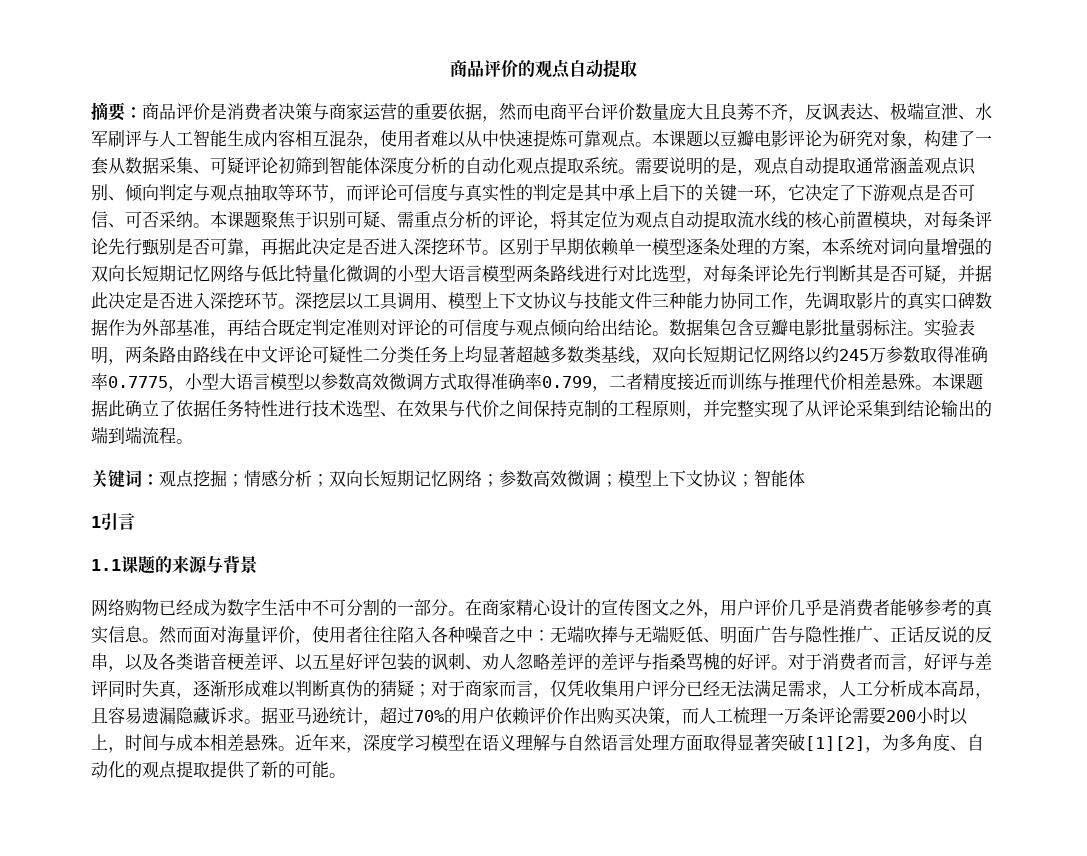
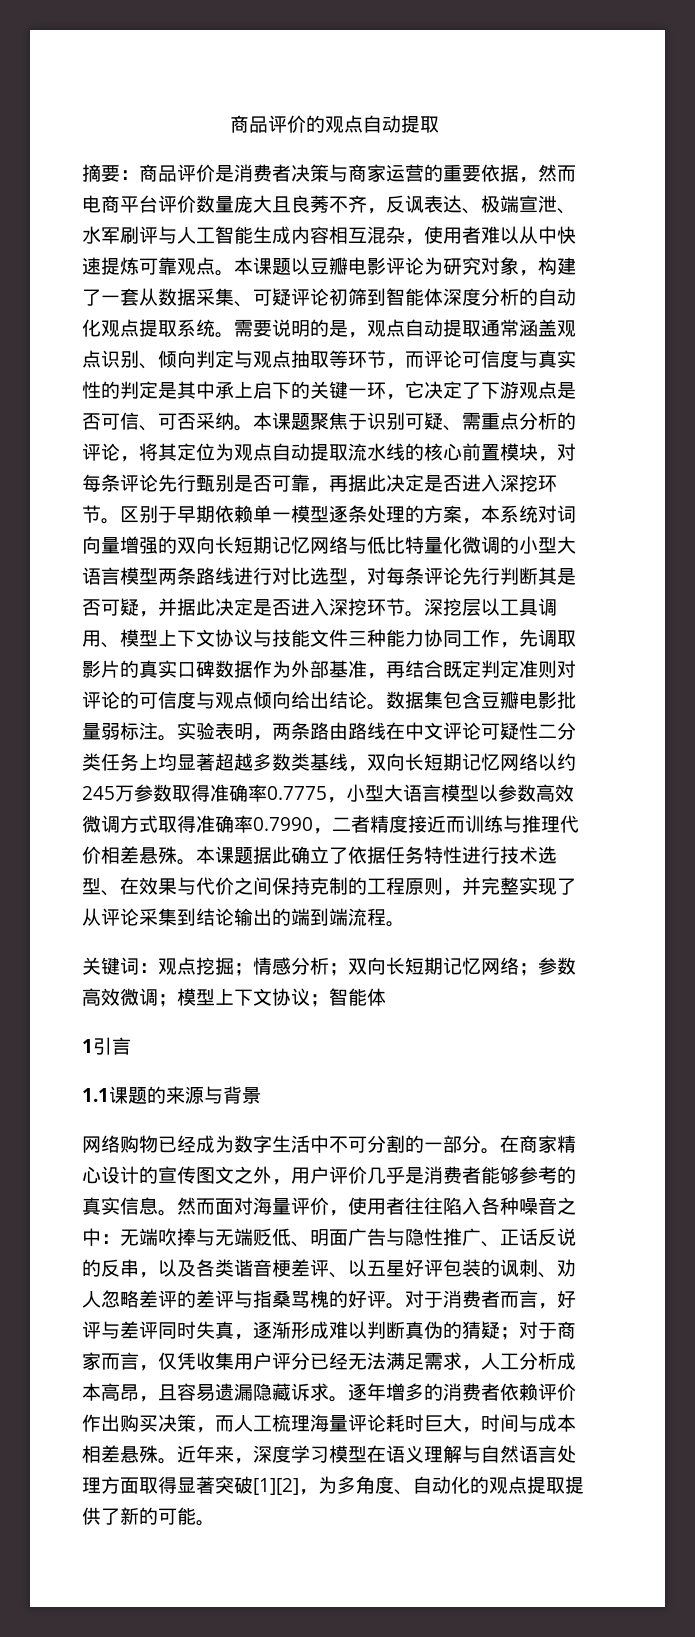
- 实验表明，两条路由路线在中文评论可疑性二分类任务上均显著超越多数类基线，双向长短期记忆网络以约245万参数取得准确率0.7775，小型大语言模型以参数高效微调方式取得准确率0.799，二者精度接近而训练与推理代价相差悬殊。
+ 实验表明，两条路由路线在中文评论可疑性二分类任务上均显著超越多数类基线，双向长短期记忆网络以约245万参数取得准确率0.7775，小型大语言模型以参数高效微调方式取得准确率0.7990，二者精度接近而训练与推理代价相差悬殊。
- 据亚马逊统计，超过70%的用户依赖评价作出购买决策，而人工梳理一万条评论需要200小时以上，时间与成本相差悬殊。
+ 逐年增多的消费者依赖评价作出购买决策，而人工梳理海量评论耗时巨大，时间与成本相差悬殊。

